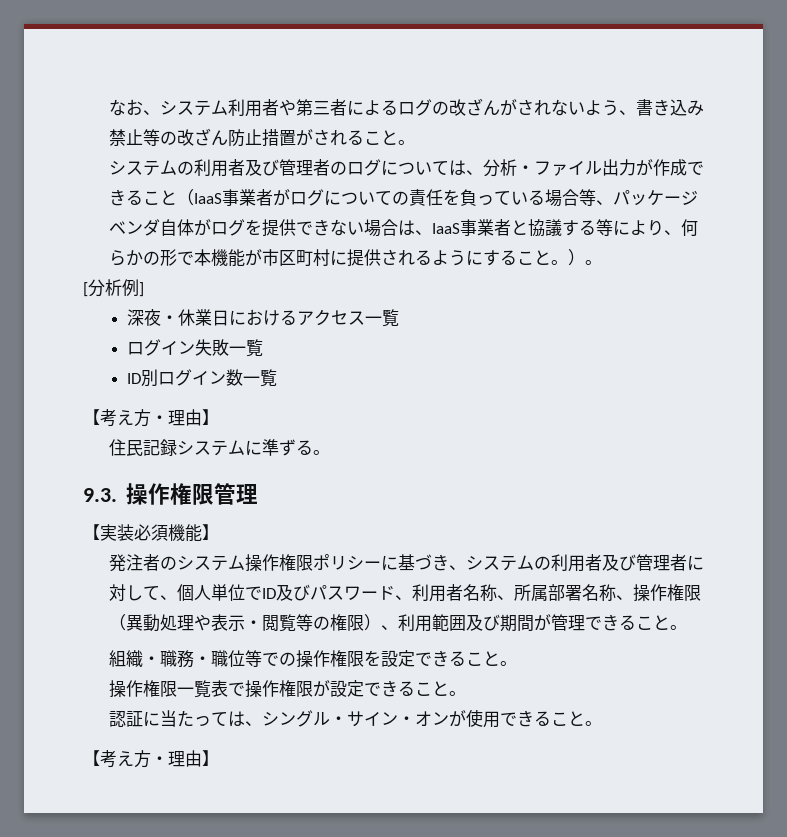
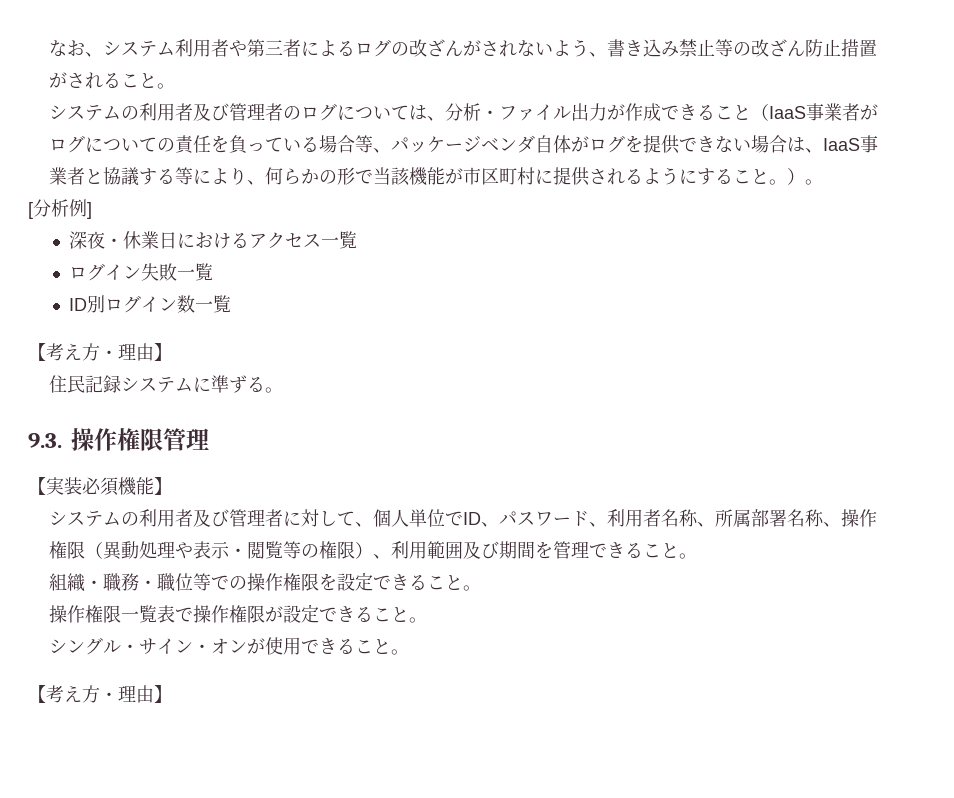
- システムの利用者及び管理者のログについては、分析・ファイル出力が作成できること（IaaS事業者がログについての責任を負っている場合等、パッケージベンダ自体がログを提供できない場合は、IaaS事業者と協議する等により、何らかの形で本機能が市区町村に提供されるようにすること。）。
+ システムの利用者及び管理者のログについては、分析・ファイル出力が作成できること（IaaS事業者がログについての責任を負っている場合等、パッケージベンダ自体がログを提供できない場合は、IaaS事業者と協議する等により、何らかの形で当該機能が市区町村に提供されるようにすること。）。
- 発注者のシステム操作権限ポリシーに基づき、システムの利用者及び管理者に対して、個人単位でID及びパスワード、利用者名称、所属部署名称、操作権限（異動処理や表示・閲覧等の権限）、利用範囲及び期間が管理できること。
+ システムの利用者及び管理者に対して、個人単位でID、パスワード、利用者名称、所属部署名称、操作権限（異動処理や表示・閲覧等の権限）、利用範囲及び期間を管理できること。
- 認証に当たっては、シングル・サイン・オンが使用できること。
+ シングル・サイン・オンが使用できること。

